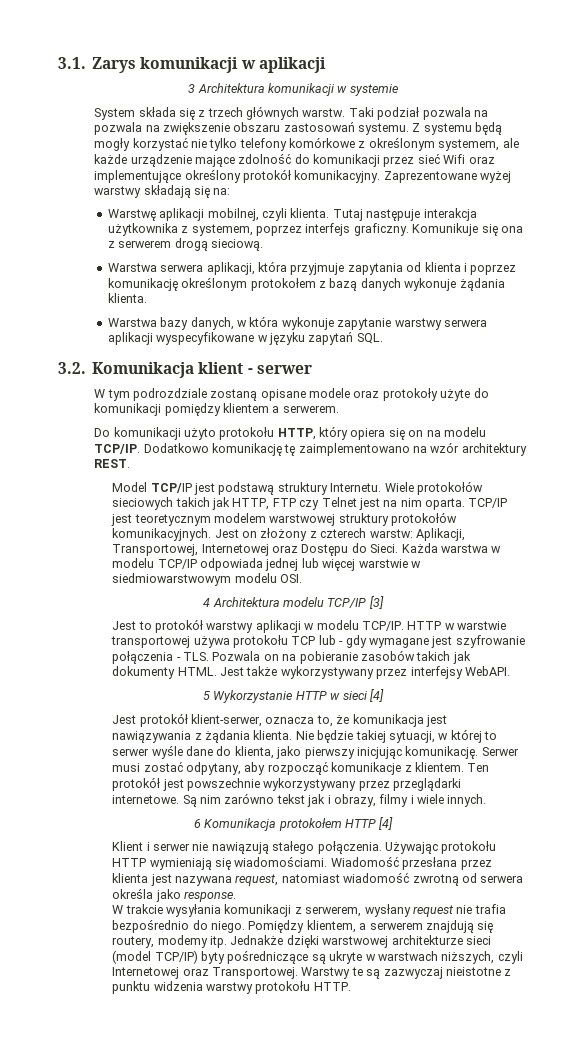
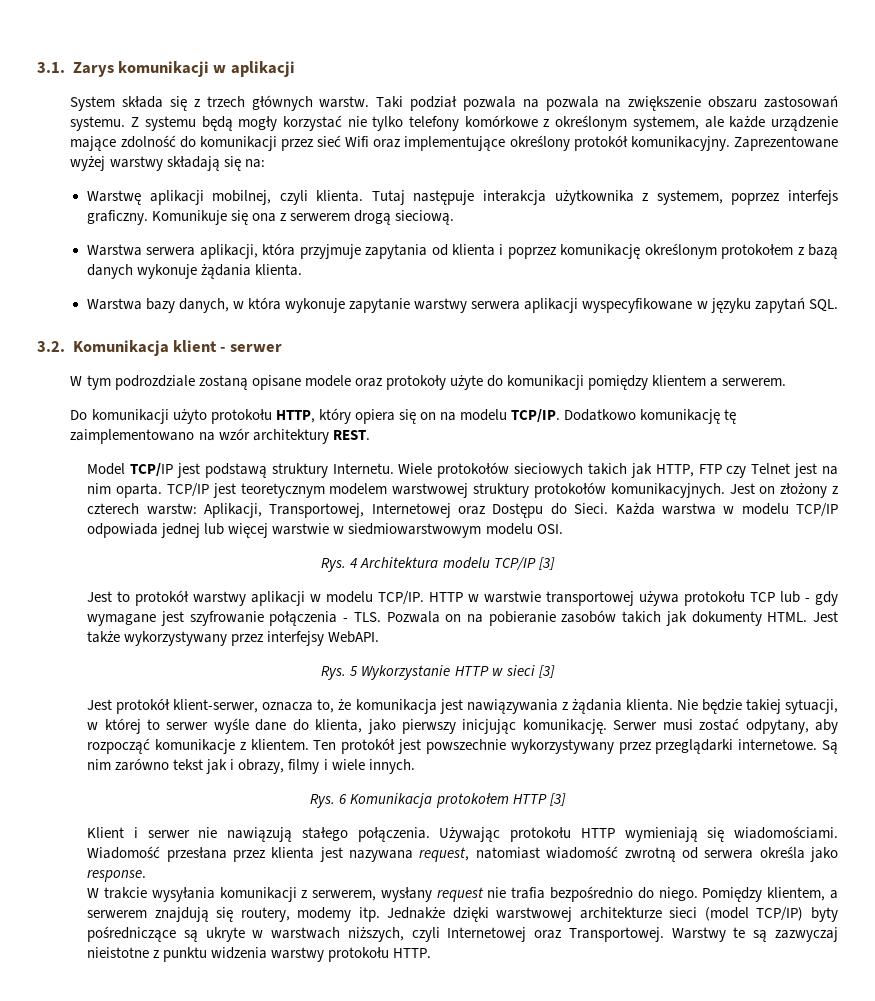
- 3 Architektura komunikacji w systemie
- 4 Architektura modelu TCP/IP [3]
+ Rys. 4 Architektura modelu TCP/IP [3]
- 5 Wykorzystanie HTTP w sieci [4]
+ Rys. 5 Wykorzystanie HTTP w sieci [3]
- 6 Komunikacja protokołem HTTP [4]
+ Rys. 6 Komunikacja protokołem HTTP [3]

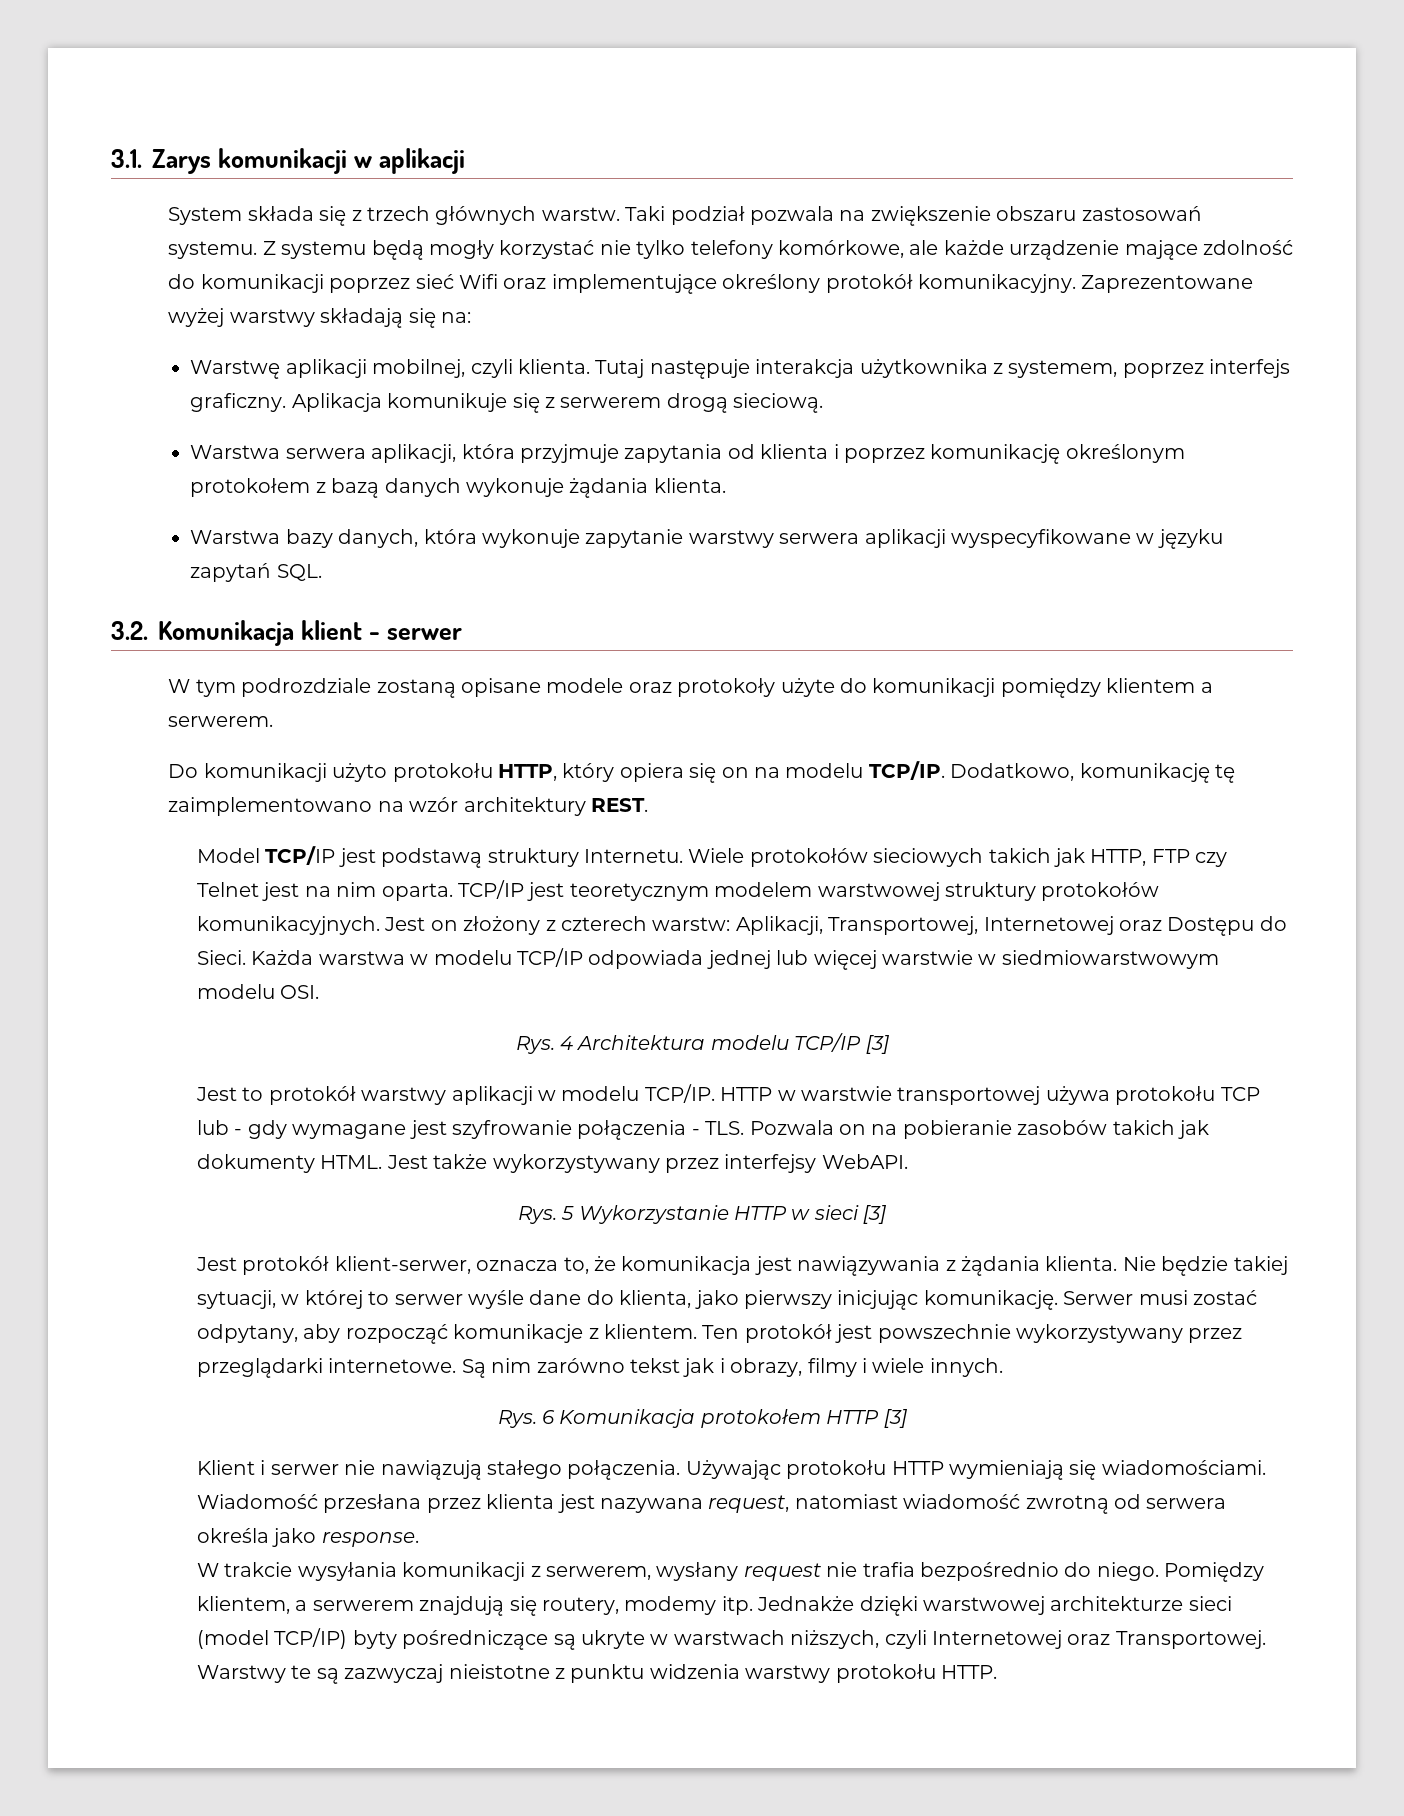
- Taki podział pozwala na pozwala na zwiększenie obszaru zastosowań systemu.
+ Taki podział pozwala na zwiększenie obszaru zastosowań systemu.
- Z systemu będą mogły korzystać nie tylko telefony komórkowe z określonym systemem, ale każde urządzenie mające zdolność do komunikacji przez sieć Wifi oraz implementujące określony protokół komunikacyjny.
+ Z systemu będą mogły korzystać nie tylko telefony komórkowe, ale każde urządzenie mające zdolność do komunikacji poprzez sieć Wifi oraz implementujące określony protokół komunikacyjny.
- Komunikuje się ona z serwerem drogą sieciową.
+ Aplikacja komunikuje się z serwerem drogą sieciową.
- Warstwa bazy danych, w która wykonuje zapytanie warstwy serwera aplikacji wyspecyfikowane w języku zapytań SQL.
+ Warstwa bazy danych, która wykonuje zapytanie warstwy serwera aplikacji wyspecyfikowane w języku zapytań SQL.
- Dodatkowo komunikację tę zaimplementowano na wzór architektury REST.
+ Dodatkowo, komunikację tę zaimplementowano na wzór architektury REST.

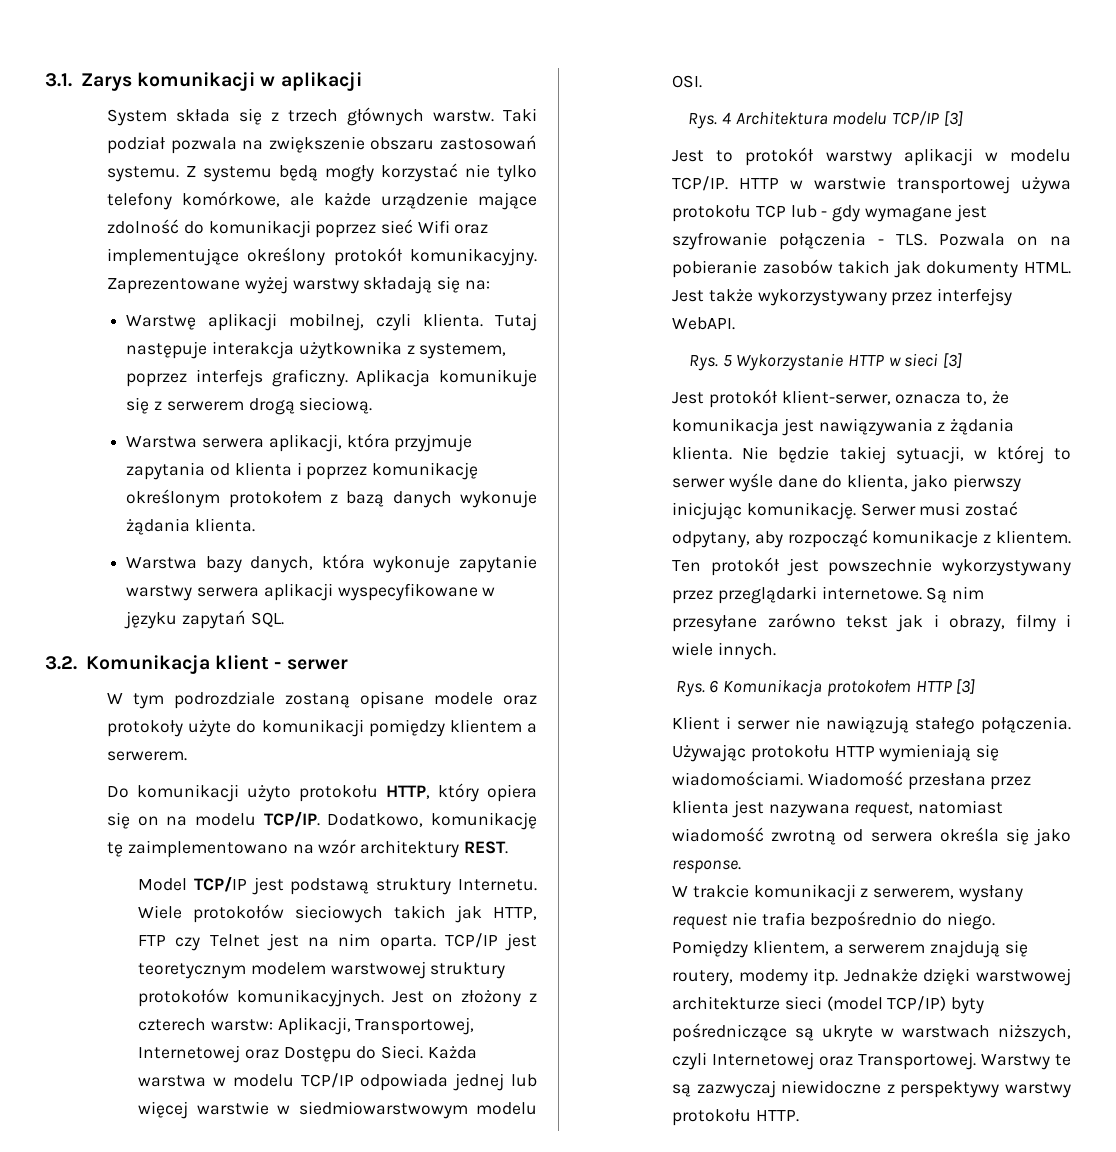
- Są nim zarówno tekst jak i obrazy, filmy i wiele innych.
+ Są nim przesyłane zarówno tekst jak i obrazy, filmy i wiele innych.
- Wiadomość przesłana przez klienta jest nazywana request, natomiast wiadomość zwrotną od serwera określa jako response.
+ Wiadomość przesłana przez klienta jest nazywana request, natomiast wiadomość zwrotną od serwera określa się jako response.
- W trakcie wysyłania komunikacji z serwerem, wysłany request nie trafia bezpośrednio do niego.
+ W trakcie komunikacji z serwerem, wysłany request nie trafia bezpośrednio do niego.
- Warstwy te są zazwyczaj nieistotne z punktu widzenia warstwy protokołu HTTP.
+ Warstwy te są zazwyczaj niewidoczne z perspektywy warstwy protokołu HTTP.

